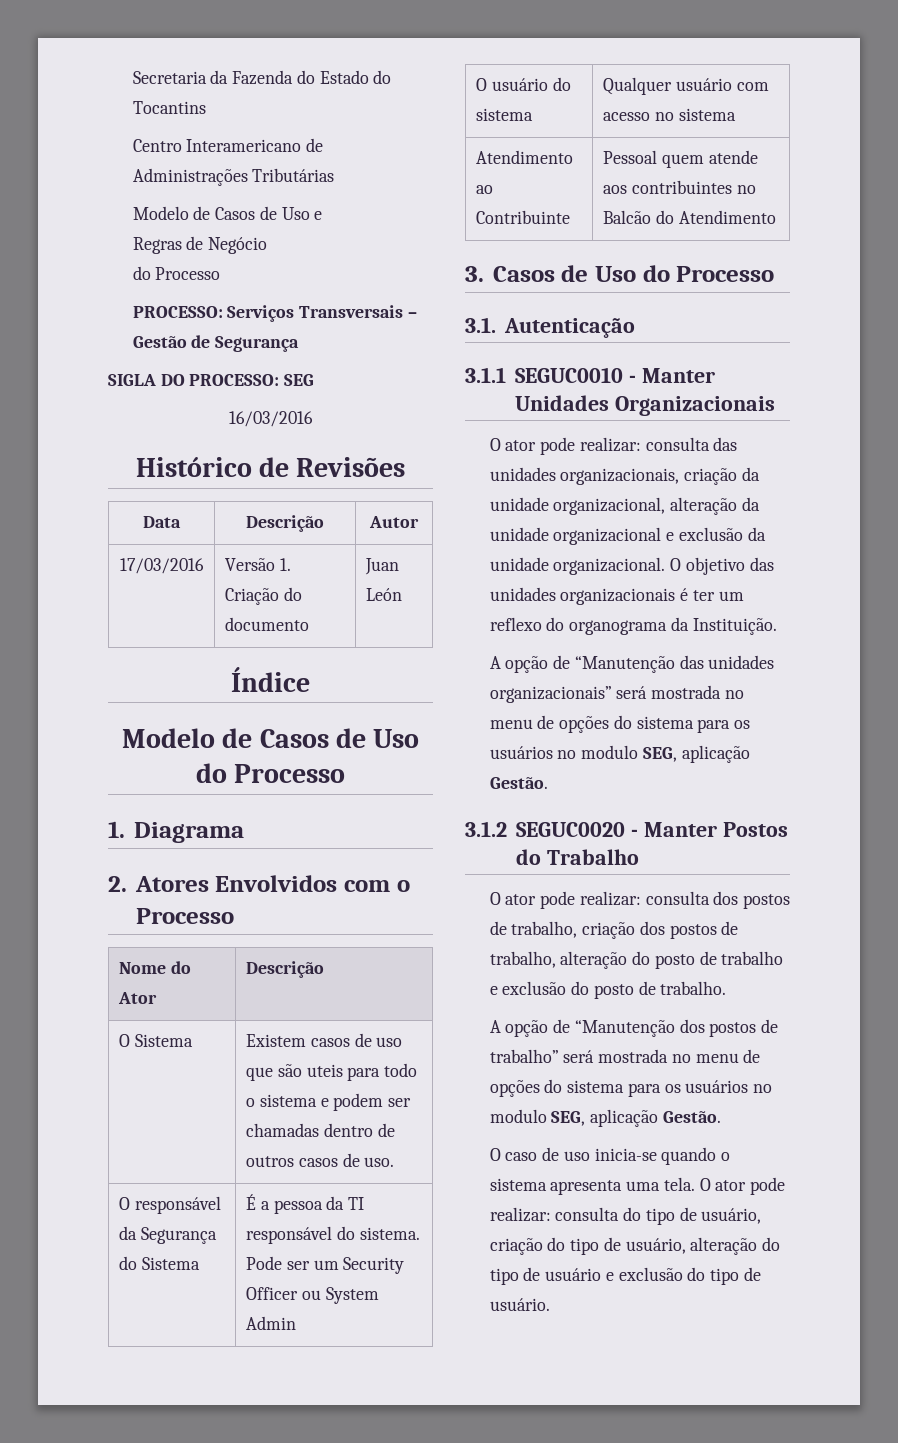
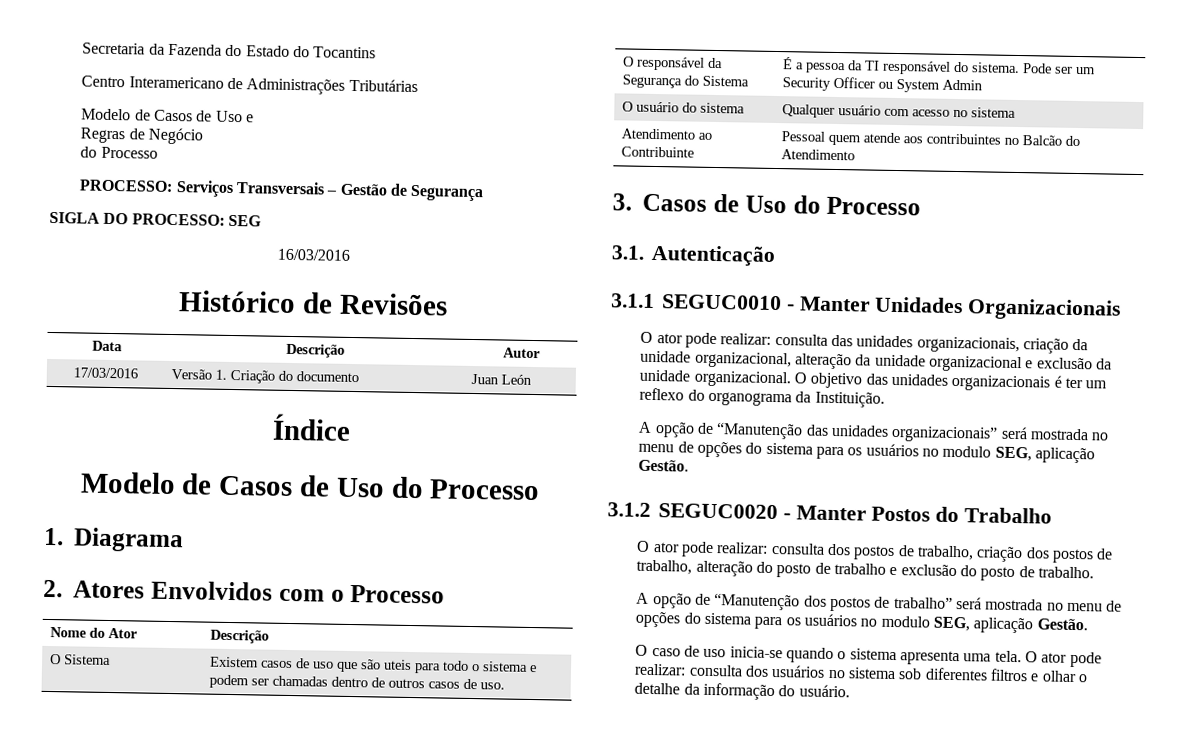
- O ator pode realizar: consulta do tipo de usuário, criação do tipo de usuário, alteração do tipo de usuário e exclusão do tipo de usuário.
+ O ator pode realizar: consulta dos usuários no sistema sob diferentes filtros e olhar o detalhe da informação do usuário.

